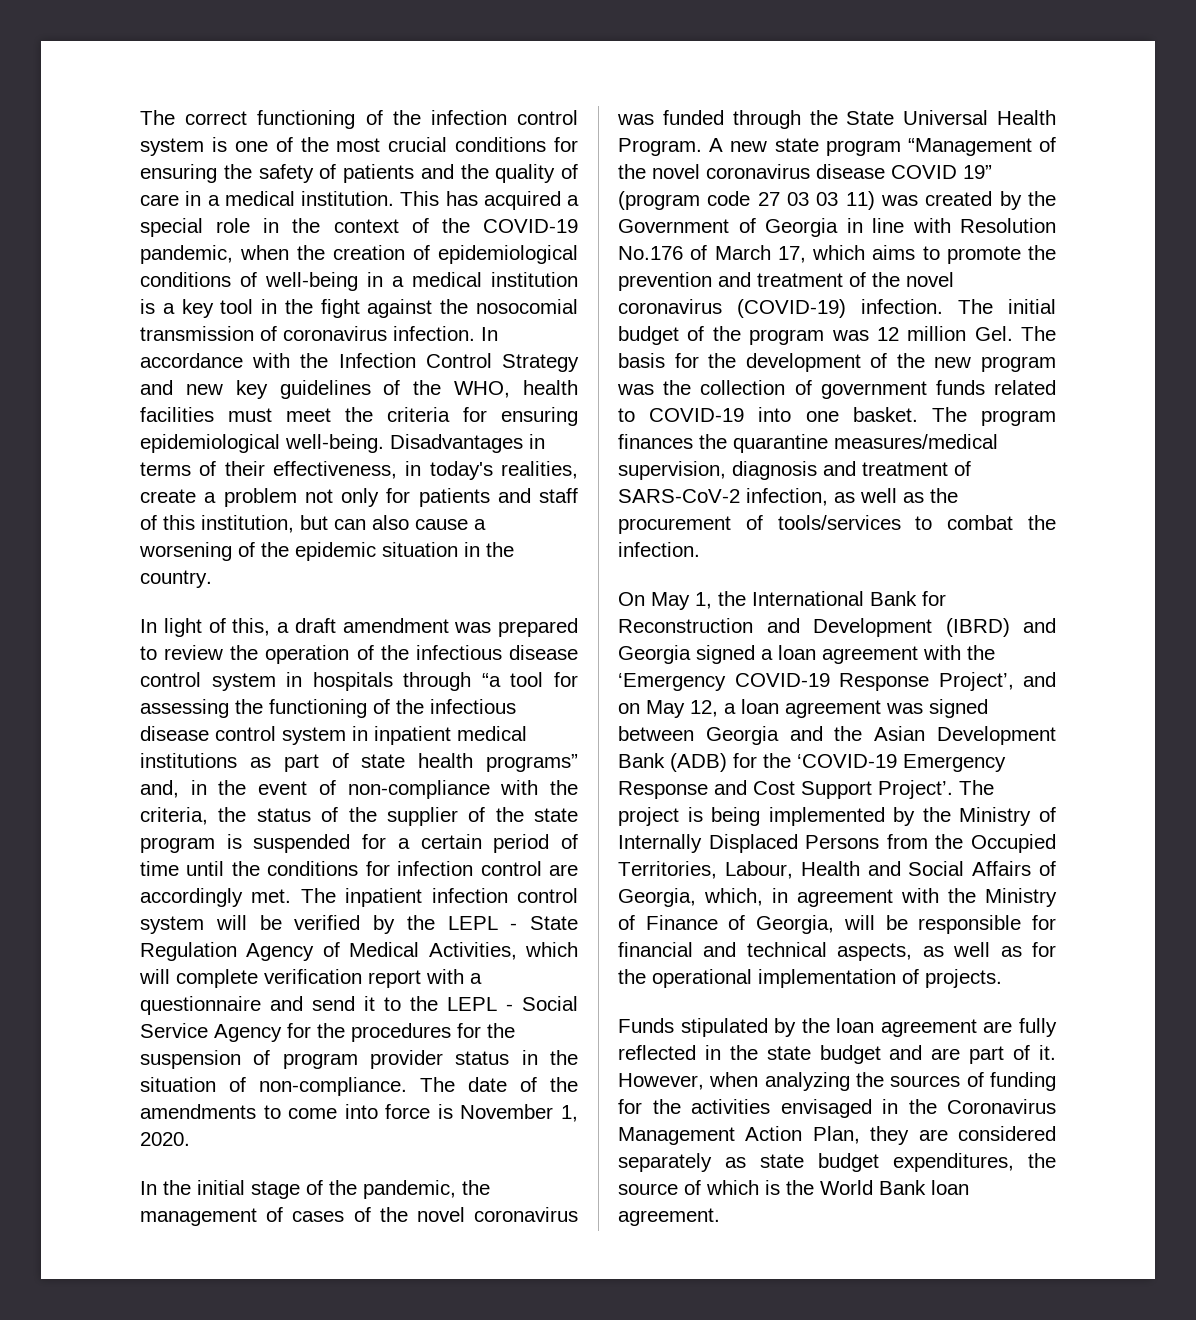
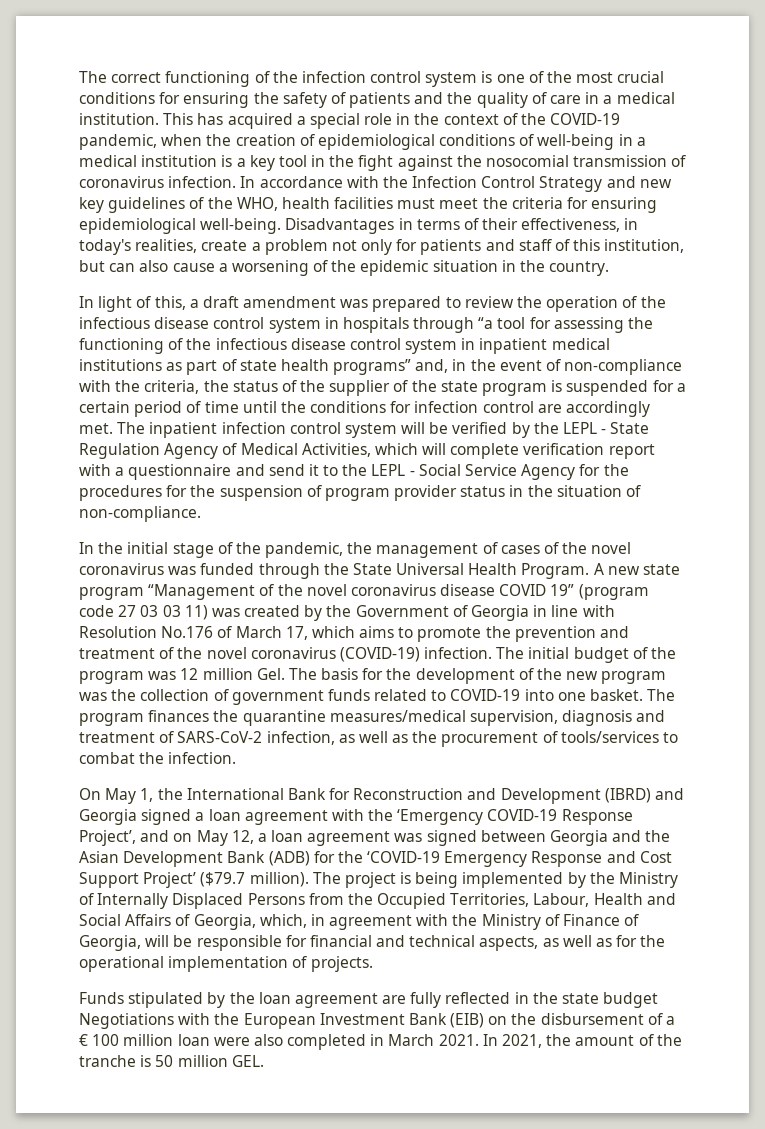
- The date of the amendments to come into force is November 1, 2020.
- On May 1, the International Bank for Reconstruction and Development (IBRD) and Georgia signed a loan agreement with the ‘Emergency COVID-19 Response Project’, and on May 12, a loan agreement was signed between Georgia and the Asian Development Bank (ADB) for the ‘COVID-19 Emergency Response and Cost Support Project’.
+ On May 1, the International Bank for Reconstruction and Development (IBRD) and Georgia signed a loan agreement with the ‘Emergency COVID-19 Response Project’, and on May 12, a loan agreement was signed between Georgia and the Asian Development Bank (ADB) for the ‘COVID-19 Emergency Response and Cost Support Project’ ($79.7 million).
- Funds stipulated by the loan agreement are fully reflected in the state budget and are part of it. However, when analyzing the sources of funding for the activities envisaged in the Coronavirus Management Action Plan, they are considered separately as state budget expenditures, the source of which is the World Bank loan agreement.
+ Funds stipulated by the loan agreement are fully reflected in the state budget Negotiations with the European Investment Bank (EIB) on the disbursement of a € 100 million loan were also completed in March 2021. In 2021, the amount of the tranche is 50 million GEL.

